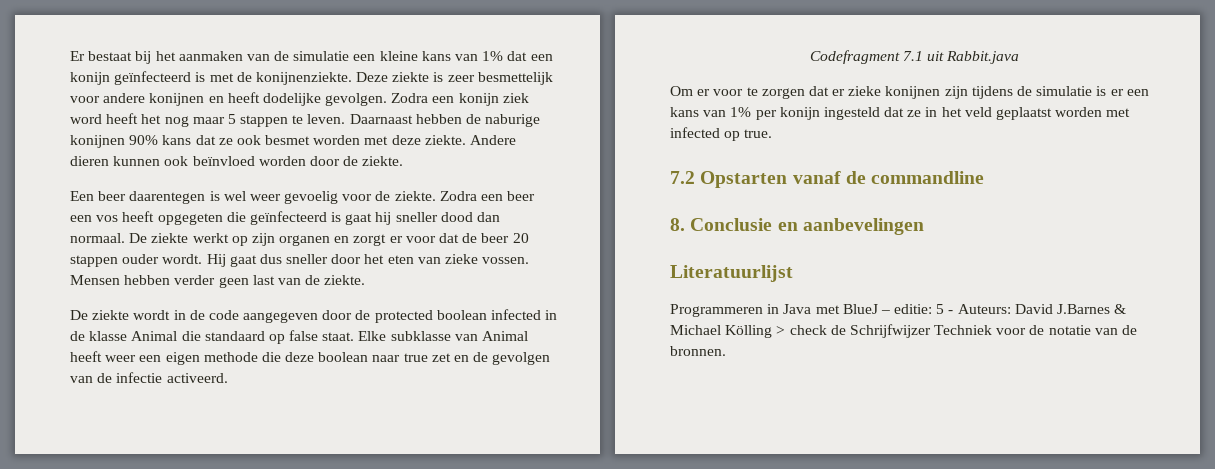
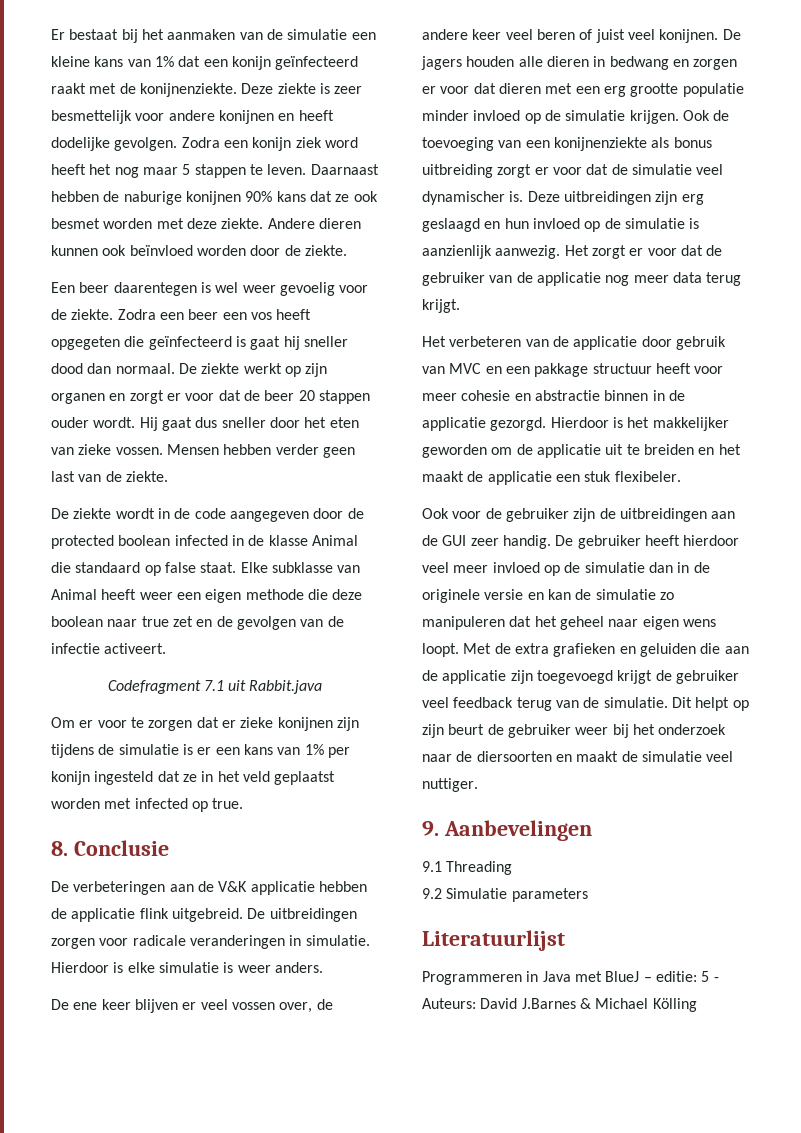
- Er bestaat bij het aanmaken van de simulatie een kleine kans van 1% dat een konijn geïnfecteerd is met de konijnenziekte.
+ Er bestaat bij het aanmaken van de simulatie een kleine kans van 1% dat een konijn geïnfecteerd raakt met de konijnenziekte.
- Elke subklasse van Animal heeft weer een eigen methode die deze boolean naar true zet en de gevolgen van de infectie activeerd.
+ Elke subklasse van Animal heeft weer een eigen methode die deze boolean naar true zet en de gevolgen van de infectie activeert.
- 7.2 Opstarten vanaf de commandline
- 8. Conclusie en aanbevelingen
+ 8. Conclusie
+ De verbeteringen aan de V&K applicatie hebben de applicatie flink uitgebreid. De uitbreidingen zorgen voor radicale veranderingen in simulatie. Hierdoor is elke simulatie is weer anders.
+ De ene keer blijven er veel vossen over, de andere keer veel beren of juist veel konijnen. De jagers houden alle dieren in bedwang en zorgen er voor dat dieren met een erg grootte populatie minder invloed op de simulatie krijgen. Ook de toevoeging van een konijnenziekte als bonus uitbreiding zorgt er voor dat de simulatie veel dynamischer is. Deze uitbreidingen zijn erg geslaagd en hun invloed op de simulatie is aanzienlijk aanwezig. Het zorgt er voor dat de gebruiker van de applicatie nog meer data terug krijgt.
+ Het verbeteren van de applicatie door gebruik van MVC en een pakkage structuur heeft voor meer cohesie en abstractie binnen in de applicatie gezorgd. Hierdoor is het makkelijker geworden om de applicatie uit te breiden en het maakt de applicatie een stuk flexibeler.
+ Ook voor de gebruiker zijn de uitbreidingen aan de GUI zeer handig. De gebruiker heeft hierdoor veel meer invloed op de simulatie dan in de originele versie en kan de simulatie zo manipuleren dat het geheel naar eigen wens loopt. Met de extra grafieken en geluiden die aan de applicatie zijn toegevoegd krijgt de gebruiker veel feedback terug van de simulatie. Dit helpt op zijn beurt de gebruiker weer bij het onderzoek naar de diersoorten en maakt de simulatie veel nuttiger.
+ 9. Aanbevelingen
+ 9.1 Threading
+ 9.2 Simulatie parameters
- Programmeren in Java met BlueJ – editie: 5 - Auteurs: David J.Barnes & Michael Kölling > check de Schrijfwijzer Techniek voor de notatie van de bronnen.
+ Programmeren in Java met BlueJ – editie: 5 - Auteurs: David J.Barnes & Michael Kölling

